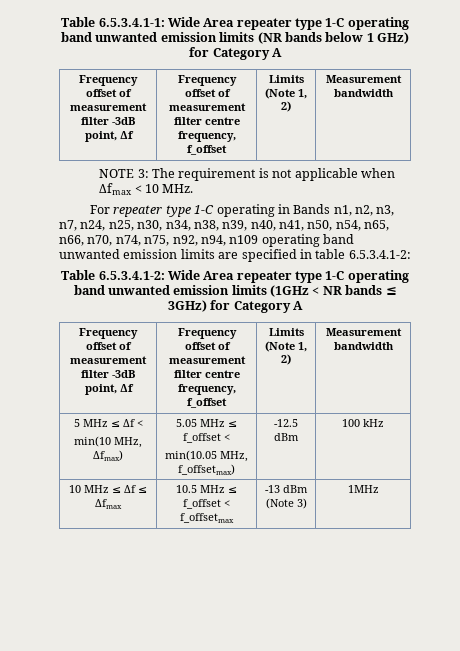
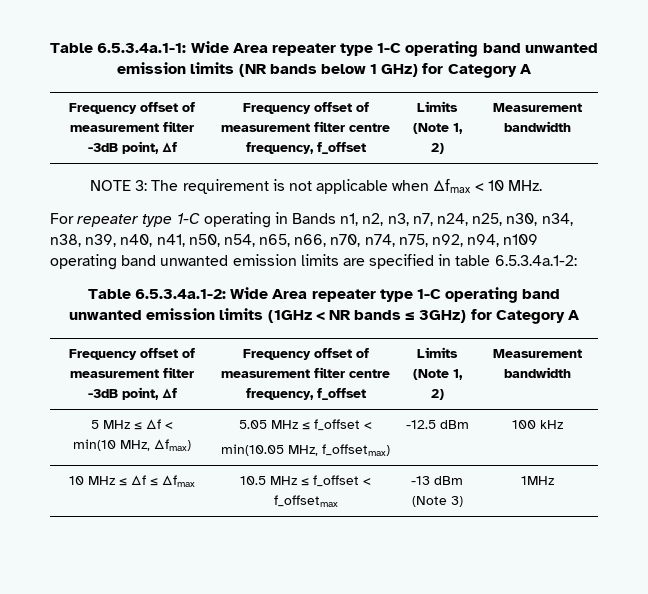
- Table 6.5.3.4.1-1: Wide Area repeater type 1-C operating band unwanted emission limits (NR bands below 1 GHz) for Category A
+ Table 6.5.3.4a.1-1: Wide Area repeater type 1-C operating band unwanted emission limits (NR bands below 1 GHz) for Category A
- For repeater type 1-C operating in Bands n1, n2, n3, n7, n24, n25, n30, n34, n38, n39, n40, n41, n50, n54, n65, n66, n70, n74, n75, n92, n94, n109 operating band unwanted emission limits are specified in table 6.5.3.4.1-2:
- Table 6.5.3.4.1-2: Wide Area repeater type 1-C operating band unwanted emission limits (1GHz < NR bands ≤ 3GHz) for Category A
+ For repeater type 1-C operating in Bands n1, n2, n3, n7, n24, n25, n30, n34, n38, n39, n40, n41, n50, n54, n65, n66, n70, n74, n75, n92, n94, n109 operating band unwanted emission limits are specified in table 6.5.3.4a.1-2:
+ Table 6.5.3.4a.1-2: Wide Area repeater type 1-C operating band unwanted emission limits (1GHz < NR bands ≤ 3GHz) for Category A

